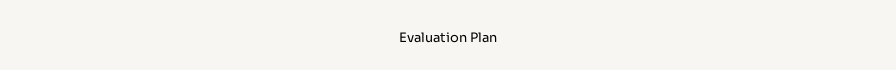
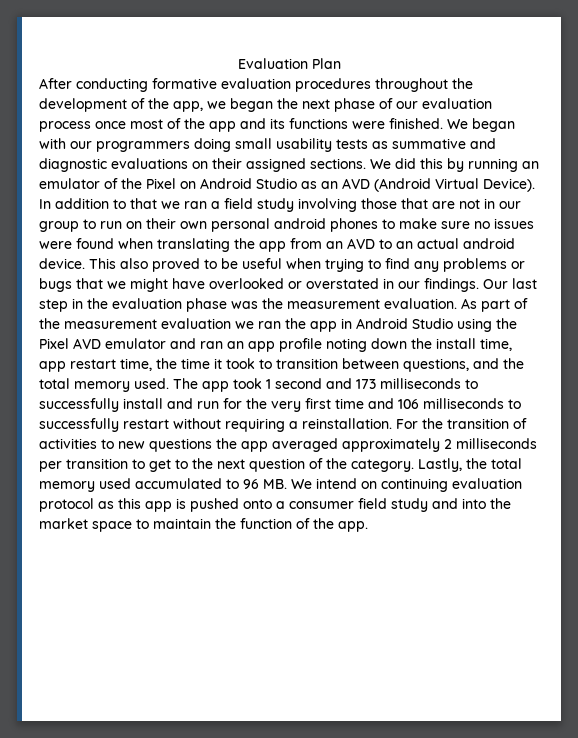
+ After conducting formative evaluation procedures throughout the development of the app, we began the next phase of our evaluation process once most of the app and its functions were finished. We began with our programmers doing small usability tests as summative and diagnostic evaluations on their assigned sections. We did this by running an emulator of the Pixel on Android Studio as an AVD (Android Virtual Device). In addition to that we ran a field study involving those that are not in our group to run on their own personal android phones to make sure no issues were found when translating the app from an AVD to an actual android device. This also proved to be useful when trying to find any problems or bugs that we might have overlooked or overstated in our findings. Our last step in the evaluation phase was the measurement evaluation. As part of the measurement evaluation we ran the app in Android Studio using the Pixel AVD emulator and ran an app profile noting down the install time, app restart time, the time it took to transition between questions, and the total memory used. The app took 1 second and 173 milliseconds to successfully install and run for the very first time and 106 milliseconds to successfully restart without requiring a reinstallation. For the transition of activities to new questions the app averaged approximately 2 milliseconds per transition to get to the next question of the category. Lastly, the total memory used accumulated to 96 MB. We intend on continuing evaluation protocol as this app is pushed onto a consumer field study and into the market space to maintain the function of the app.

